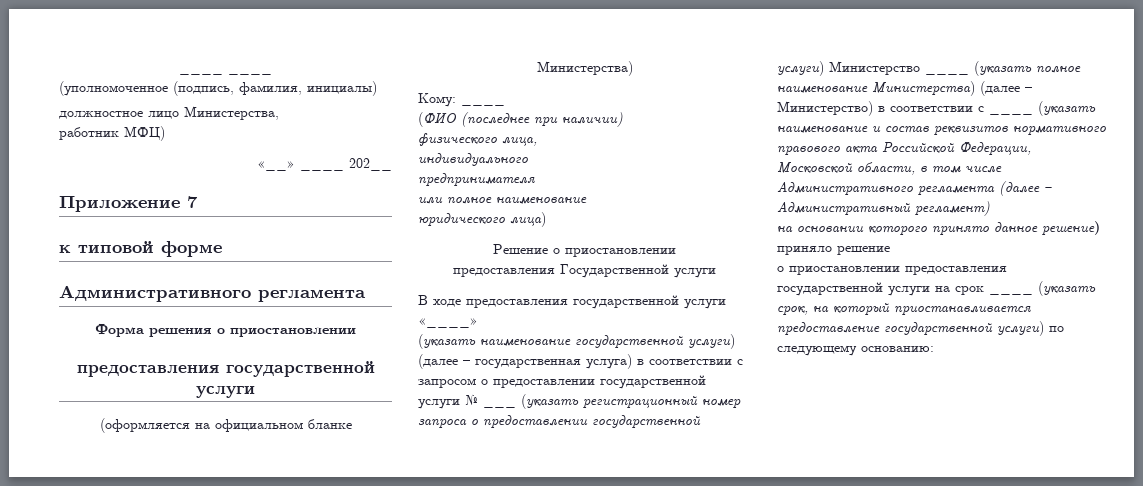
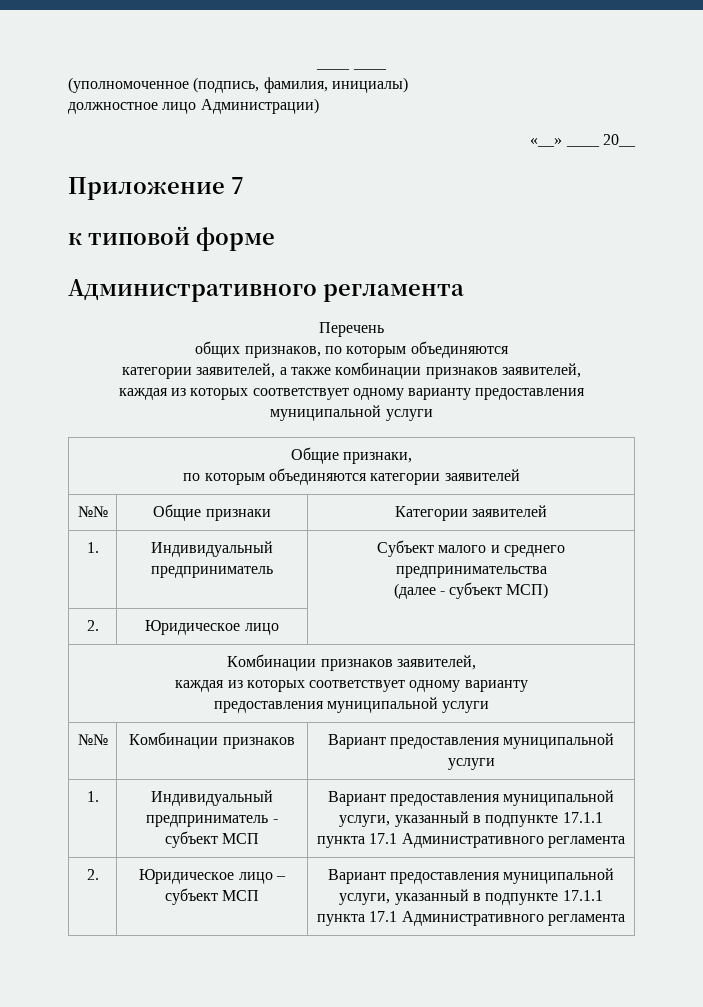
- должностное лицо Министерства,
- работник МФЦ)
+ должностное лицо Администрации)
- «__» ____ 202__
+ «__» ____ 20__
- Форма решения о приостановлении
- предоставления государственной услуги
- (оформляется на официальном бланке Министерства)
- Кому: ____
- (ФИО (последнее при наличии)
- физического лица,
- индивидуального
- предпринимателя
- или полное наименование
- юридического лица)
- Решение о приостановлении
- предоставления Государственной услуги
- В ходе предоставления государственной услуги «____»
- (указать наименование государственной услуги) (далее – государственная услуга) в соответствии с запросом о предоставлении государственной услуги № ___ (указать регистрационный номер запроса о предоставлении государственной услуги) Министерство ____ (указать полное наименование Министерства) (далее – Министерство) в соответствии с ____ (указать наименование и состав реквизитов нормативного правового акта Российской Федерации, Московской области, в том числе Административного регламента (далее – Административный регламент)
- на основании которого принято данное решение) приняло решение
- о приостановлении предоставления государственной услуги на срок ____ (указать срок, на который приостанавливается предоставление государственной услуги) по следующему основанию:
+ Перечень
+ общих признаков, по которым объединяются
+ категории заявителей, а также комбинации признаков заявителей,
+ каждая из которых соответствует одному варианту предоставления муниципальной услуги
+ Общие признаки,
+ по которым объединяются категории заявителей
+ №№ | Общие признаки | Категории заявителей
+ 1. | Индивидуальный предприниматель | Субъект малого и среднего предпринимательства
+ (далее - субъект МСП)
+ 2. | Юридическое лицо |
+ Комбинации признаков заявителей,
+ каждая из которых соответствует одному варианту
+ предоставления муниципальной услуги
+ №№ | Комбинации признаков | Вариант предоставления муниципальной услуги
+ 1. | Индивидуальный предприниматель - субъект МСП | Вариант предоставления муниципальной услуги, указанный в подпункте 17.1.1 пункта 17.1 Административного регламента
+ 2. | Юридическое лицо – субъект МСП | Вариант предоставления муниципальной услуги, указанный в подпункте 17.1.1 пункта 17.1 Административного регламента

